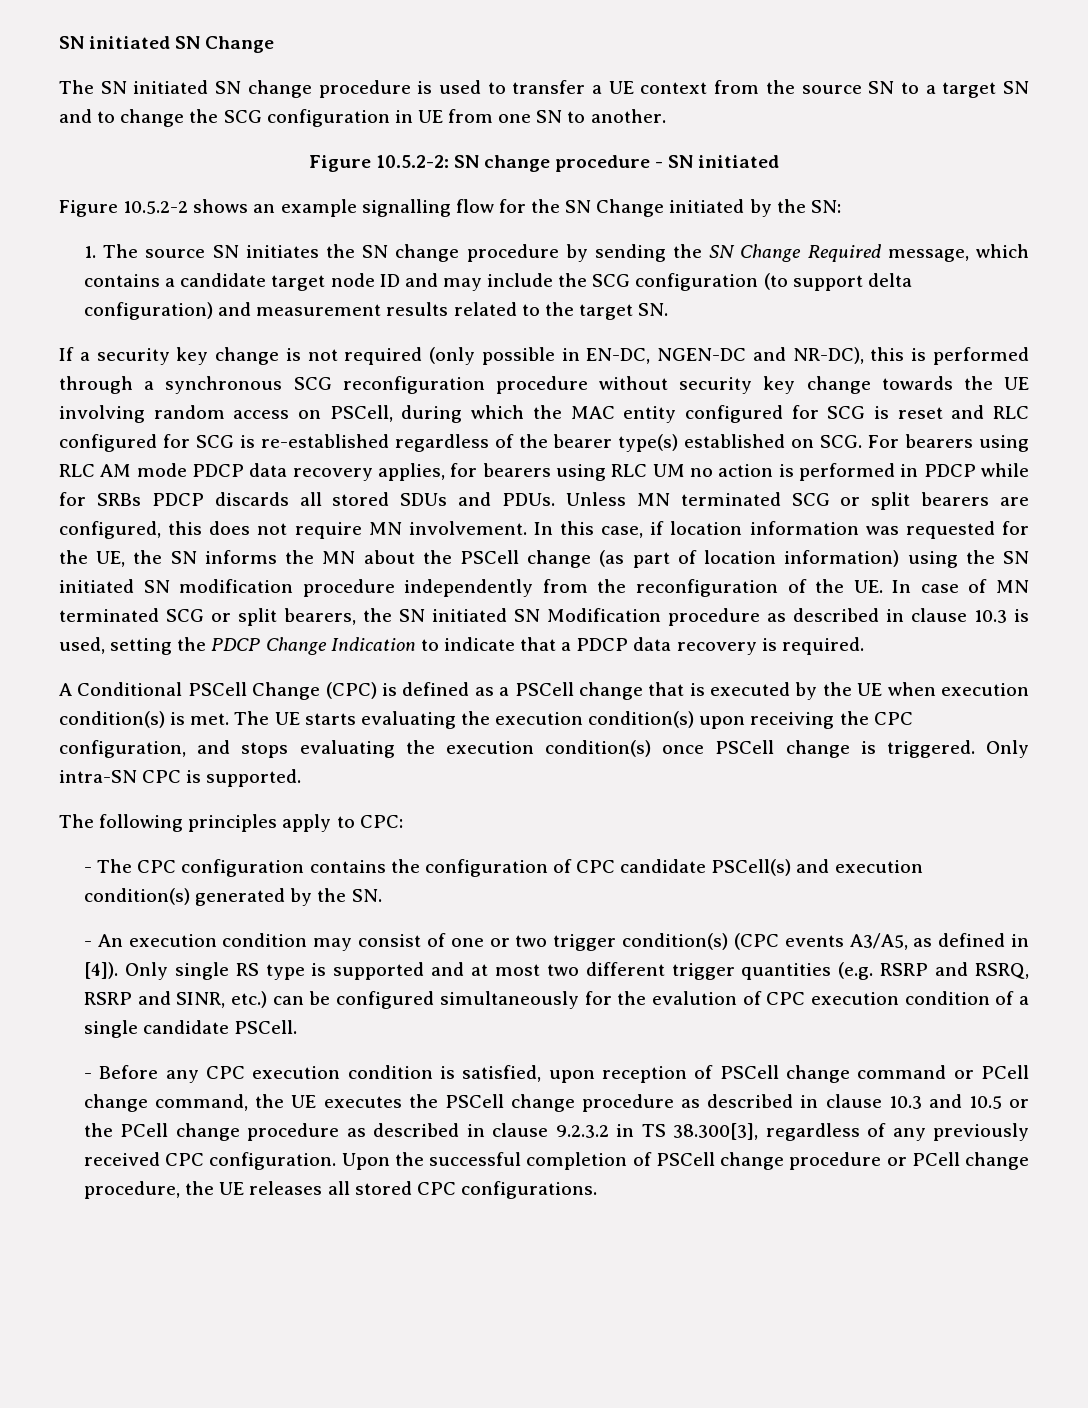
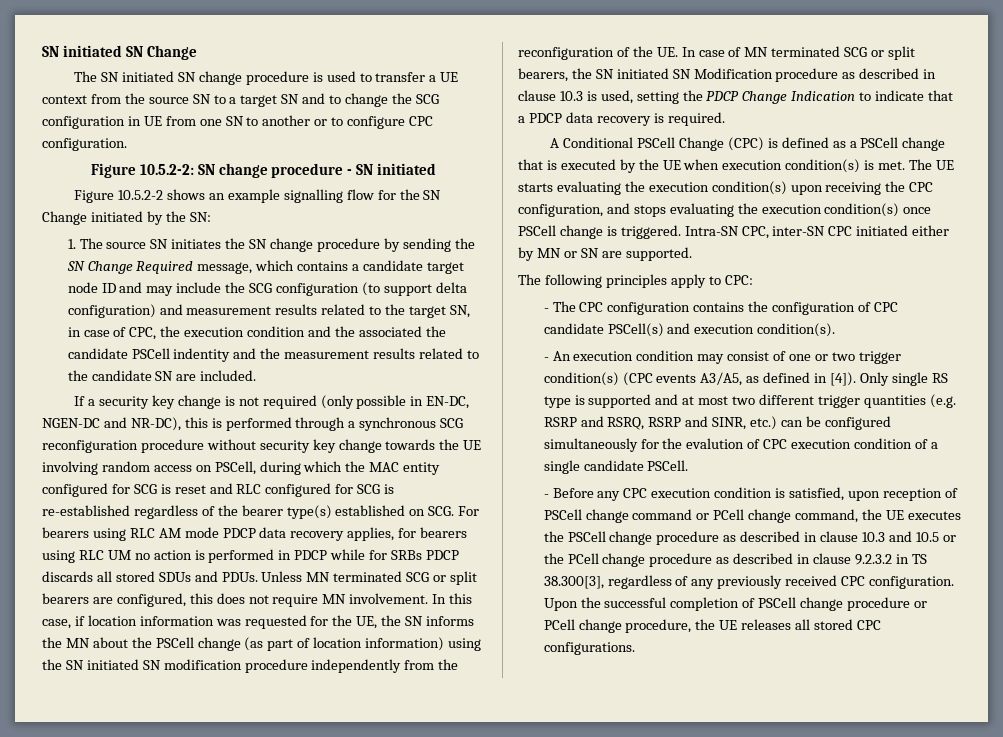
- The SN initiated SN change procedure is used to transfer a UE context from the source SN to a target SN and to change the SCG configuration in UE from one SN to another.
+ The SN initiated SN change procedure is used to transfer a UE context from the source SN to a target SN and to change the SCG configuration in UE from one SN to another or to configure CPC configuration.
- 1. The source SN initiates the SN change procedure by sending the SN Change Required message, which contains a candidate target node ID and may include the SCG configuration (to support delta configuration) and measurement results related to the target SN.
+ 1. The source SN initiates the SN change procedure by sending the SN Change Required message, which contains a candidate target node ID and may include the SCG configuration (to support delta configuration) and measurement results related to the target SN, in case of CPC, the execution condition and the associated the candidate PSCell indentity and the measurement results related to the candidate SN are included.
- Only intra-SN CPC is supported.
+ Intra-SN CPC, inter-SN CPC initiated either by MN or SN are supported.
- - The CPC configuration contains the configuration of CPC candidate PSCell(s) and execution condition(s) generated by the SN.
+ - The CPC configuration contains the configuration of CPC candidate PSCell(s) and execution condition(s).

